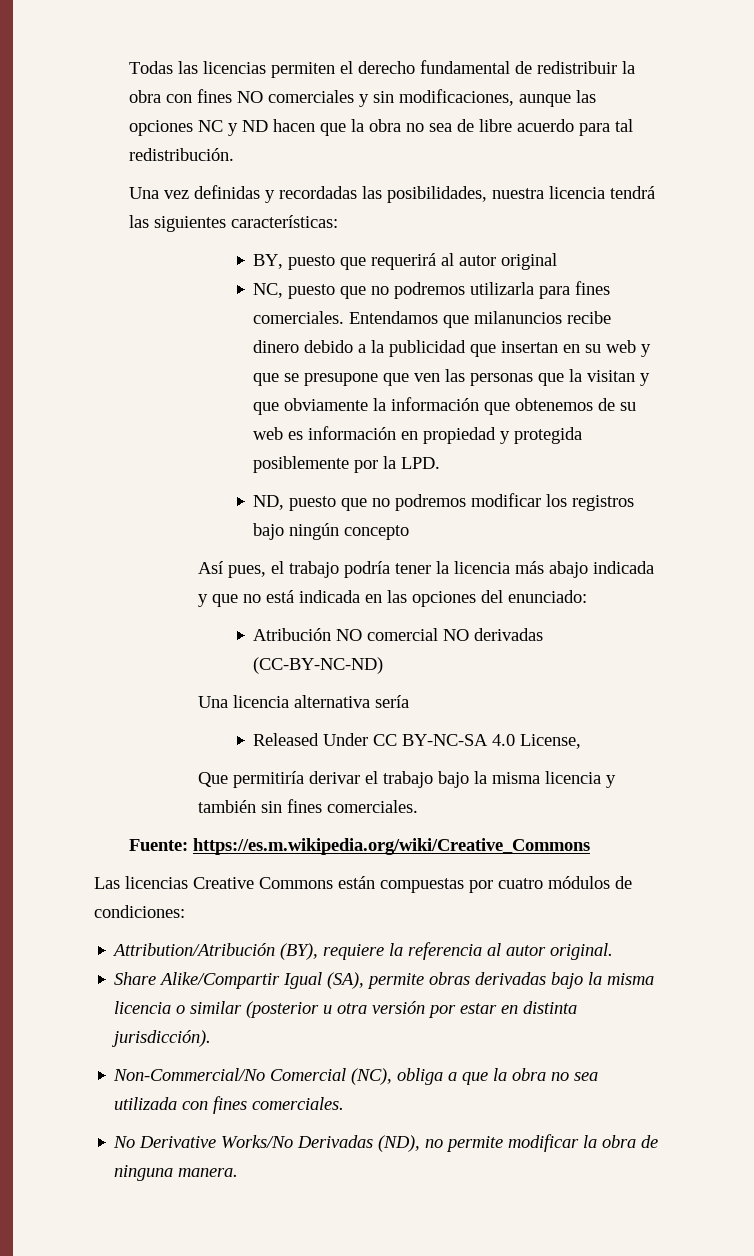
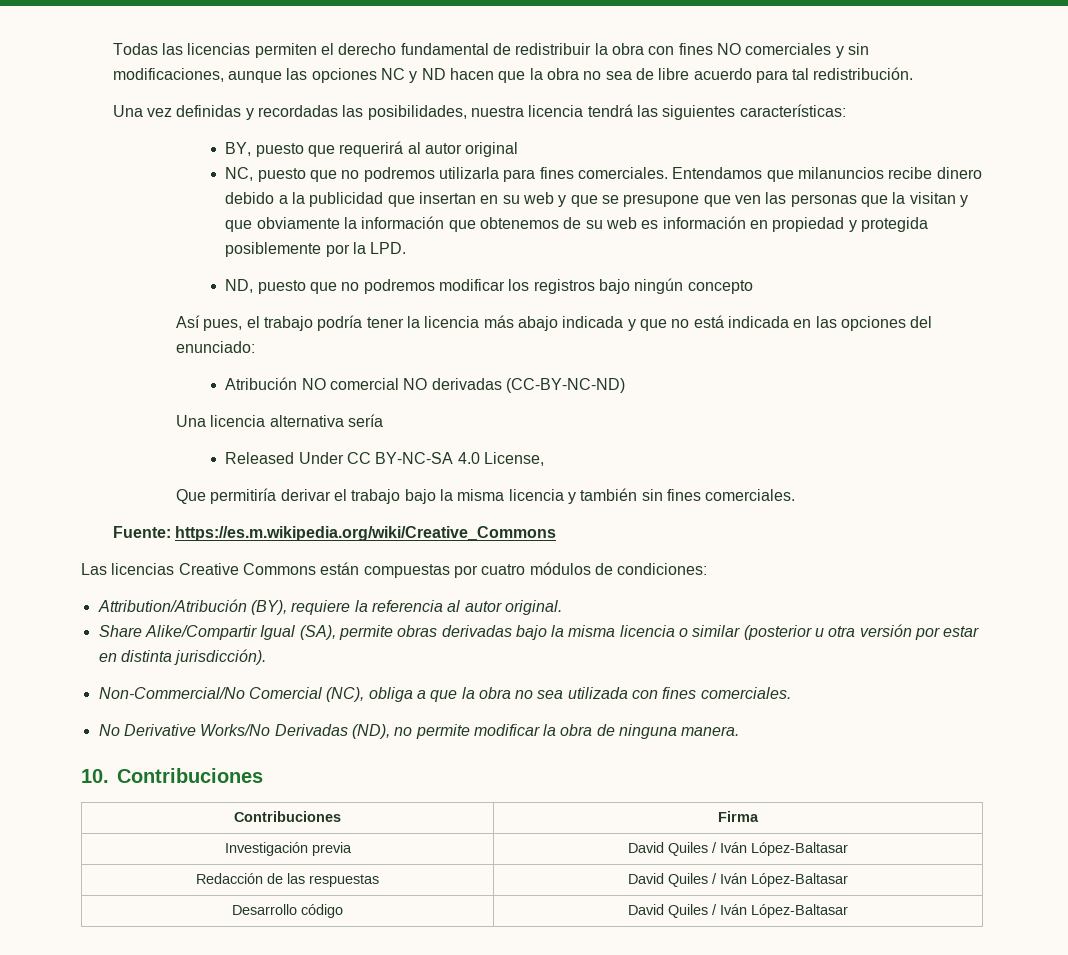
+ 10. Contribuciones
+ Contribuciones | Firma
+ Investigación previa | David Quiles / Iván López-Baltasar
+ Redacción de las respuestas | David Quiles / Iván López-Baltasar
+ Desarrollo código | David Quiles / Iván López-Baltasar

